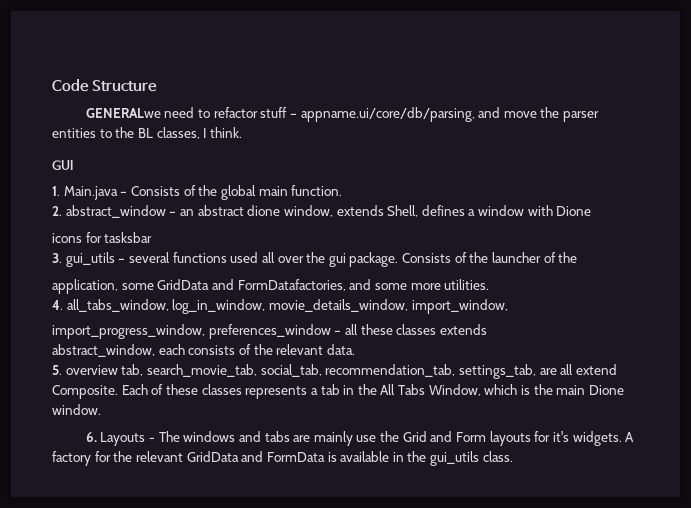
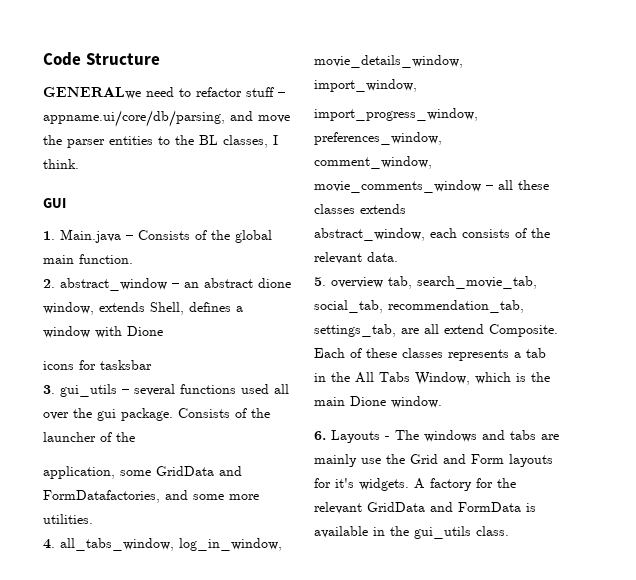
- import_progress_window, preferences_window – all these classes extends
+ import_progress_window, preferences_window, comment_window, movie_comments_window – all these classes extends

